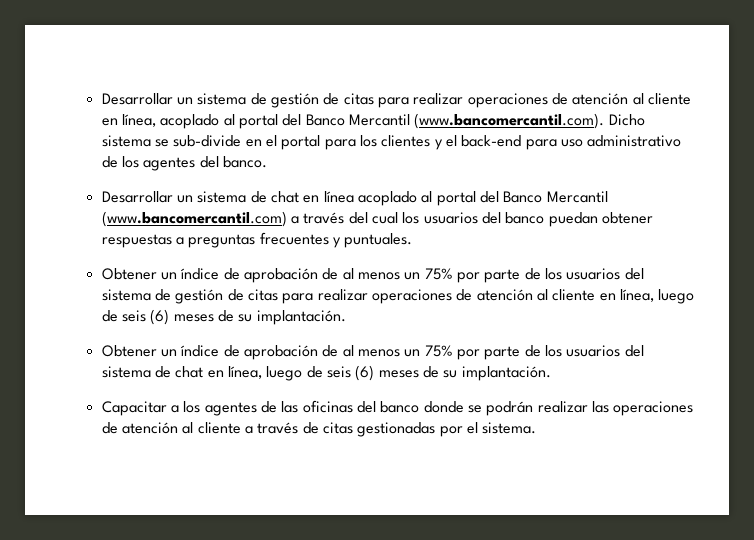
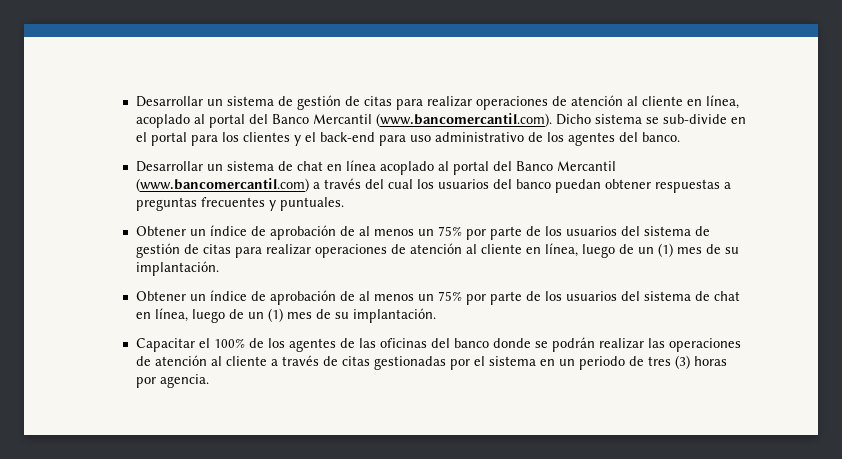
- Obtener un índice de aprobación de al menos un 75% por parte de los usuarios del sistema de gestión de citas para realizar operaciones de atención al cliente en línea, luego de seis (6) meses de su implantación.
+ Obtener un índice de aprobación de al menos un 75% por parte de los usuarios del sistema de gestión de citas para realizar operaciones de atención al cliente en línea, luego de un (1) mes de su implantación.
- Obtener un índice de aprobación de al menos un 75% por parte de los usuarios del sistema de chat en línea, luego de seis (6) meses de su implantación.
+ Obtener un índice de aprobación de al menos un 75% por parte de los usuarios del sistema de chat en línea, luego de un (1) mes de su implantación.
- Capacitar a los agentes de las oficinas del banco donde se podrán realizar las operaciones de atención al cliente a través de citas gestionadas por el sistema.
+ Capacitar el 100% de los agentes de las oficinas del banco donde se podrán realizar las operaciones de atención al cliente a través de citas gestionadas por el sistema en un periodo de tres (3) horas por agencia.

